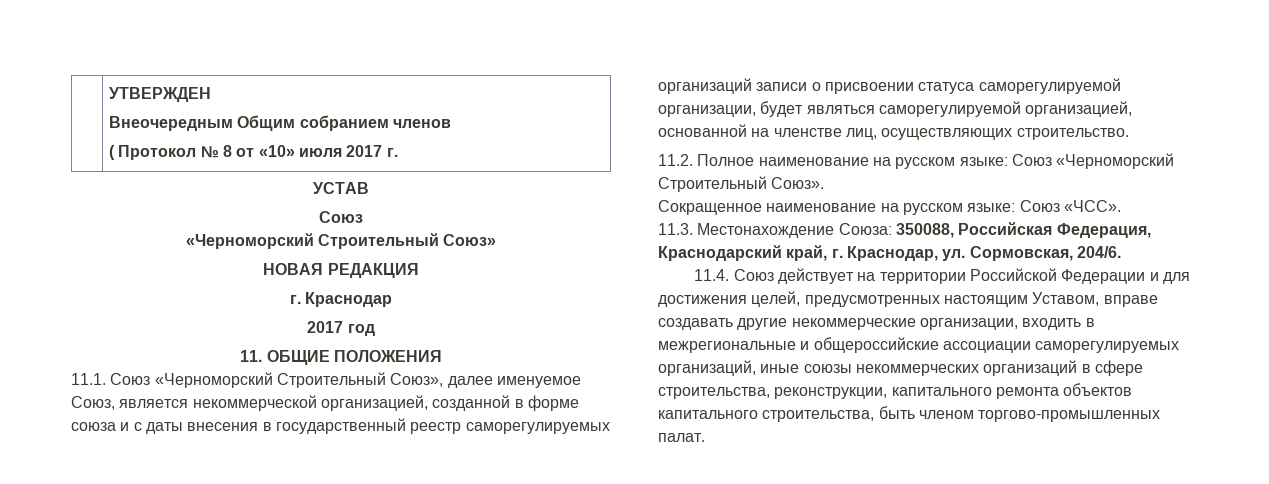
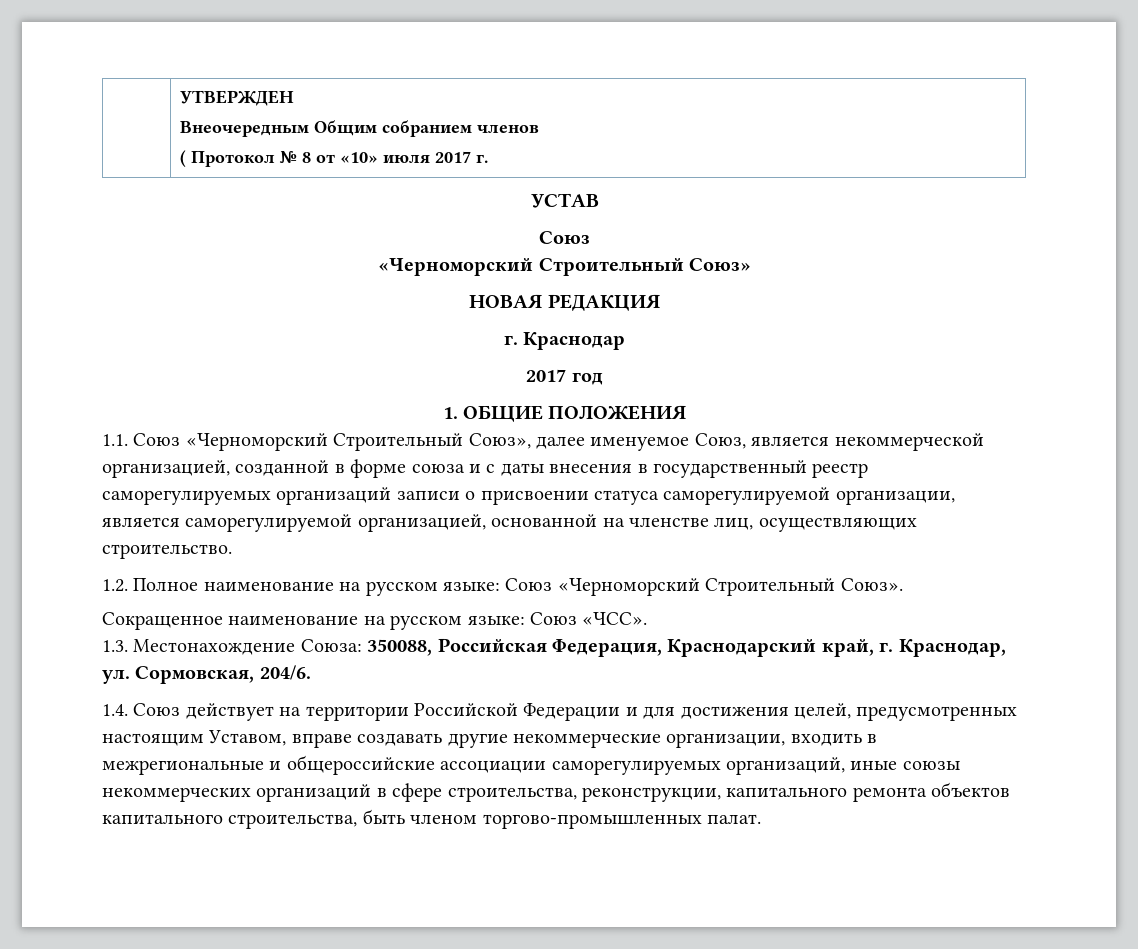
- 11. ОБЩИЕ ПОЛОЖЕНИЯ
+ 1. ОБЩИЕ ПОЛОЖЕНИЯ
- 11.1. Союз «Черноморский Строительный Союз», далее именуемое Союз, является некоммерческой организацией, созданной в форме союза и с даты внесения в государственный реестр саморегулируемых организаций записи о присвоении статуса саморегулируемой организации, будет являться саморегулируемой организацией, основанной на членстве лиц, осуществляющих строительство.
+ 1.1. Союз «Черноморский Строительный Союз», далее именуемое Союз, является некоммерческой организацией, созданной в форме союза и с даты внесения в государственный реестр саморегулируемых организаций записи о присвоении статуса саморегулируемой организации, является саморегулируемой организацией, основанной на членстве лиц, осуществляющих строительство.
- 11.2. Полное наименование на русском языке: Союз «Черноморский Строительный Союз».
+ 1.2. Полное наименование на русском языке: Союз «Черноморский Строительный Союз».
- 11.3. Местонахождение Союза: 350088, Российская Федерация, Краснодарский край, г. Краснодар, ул. Сормовская, 204/6.
+ 1.3. Местонахождение Союза: 350088, Российская Федерация, Краснодарский край, г. Краснодар, ул. Сормовская, 204/6.
- 11.4. Союз действует на территории Российской Федерации и для достижения целей, предусмотренных настоящим Уставом, вправе создавать другие некоммерческие организации, входить в межрегиональные и общероссийские ассоциации саморегулируемых организаций, иные союзы некоммерческих организаций в сфере строительства, реконструкции, капитального ремонта объектов капитального строительства, быть членом торгово-промышленных палат.
+ 1.4. Союз действует на территории Российской Федерации и для достижения целей, предусмотренных настоящим Уставом, вправе создавать другие некоммерческие организации, входить в межрегиональные и общероссийские ассоциации саморегулируемых организаций, иные союзы некоммерческих организаций в сфере строительства, реконструкции, капитального ремонта объектов капитального строительства, быть членом торгово-промышленных палат.

